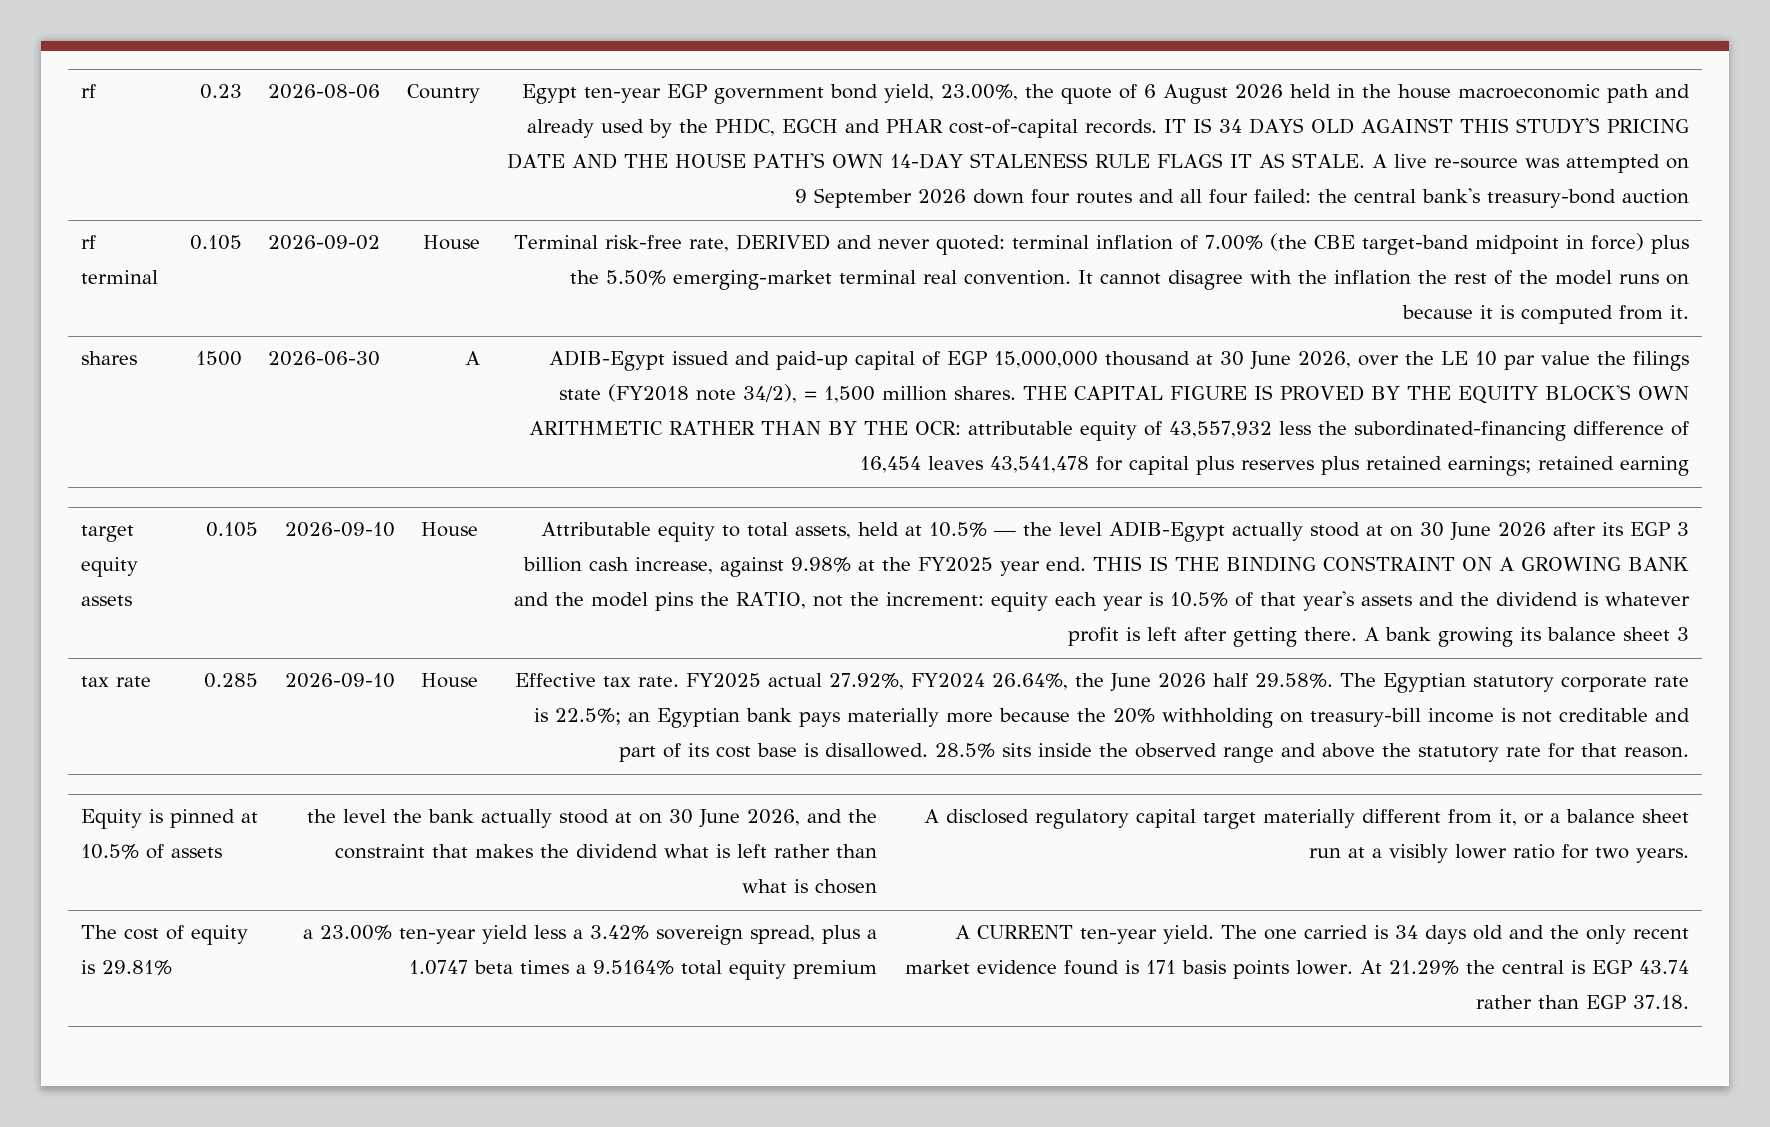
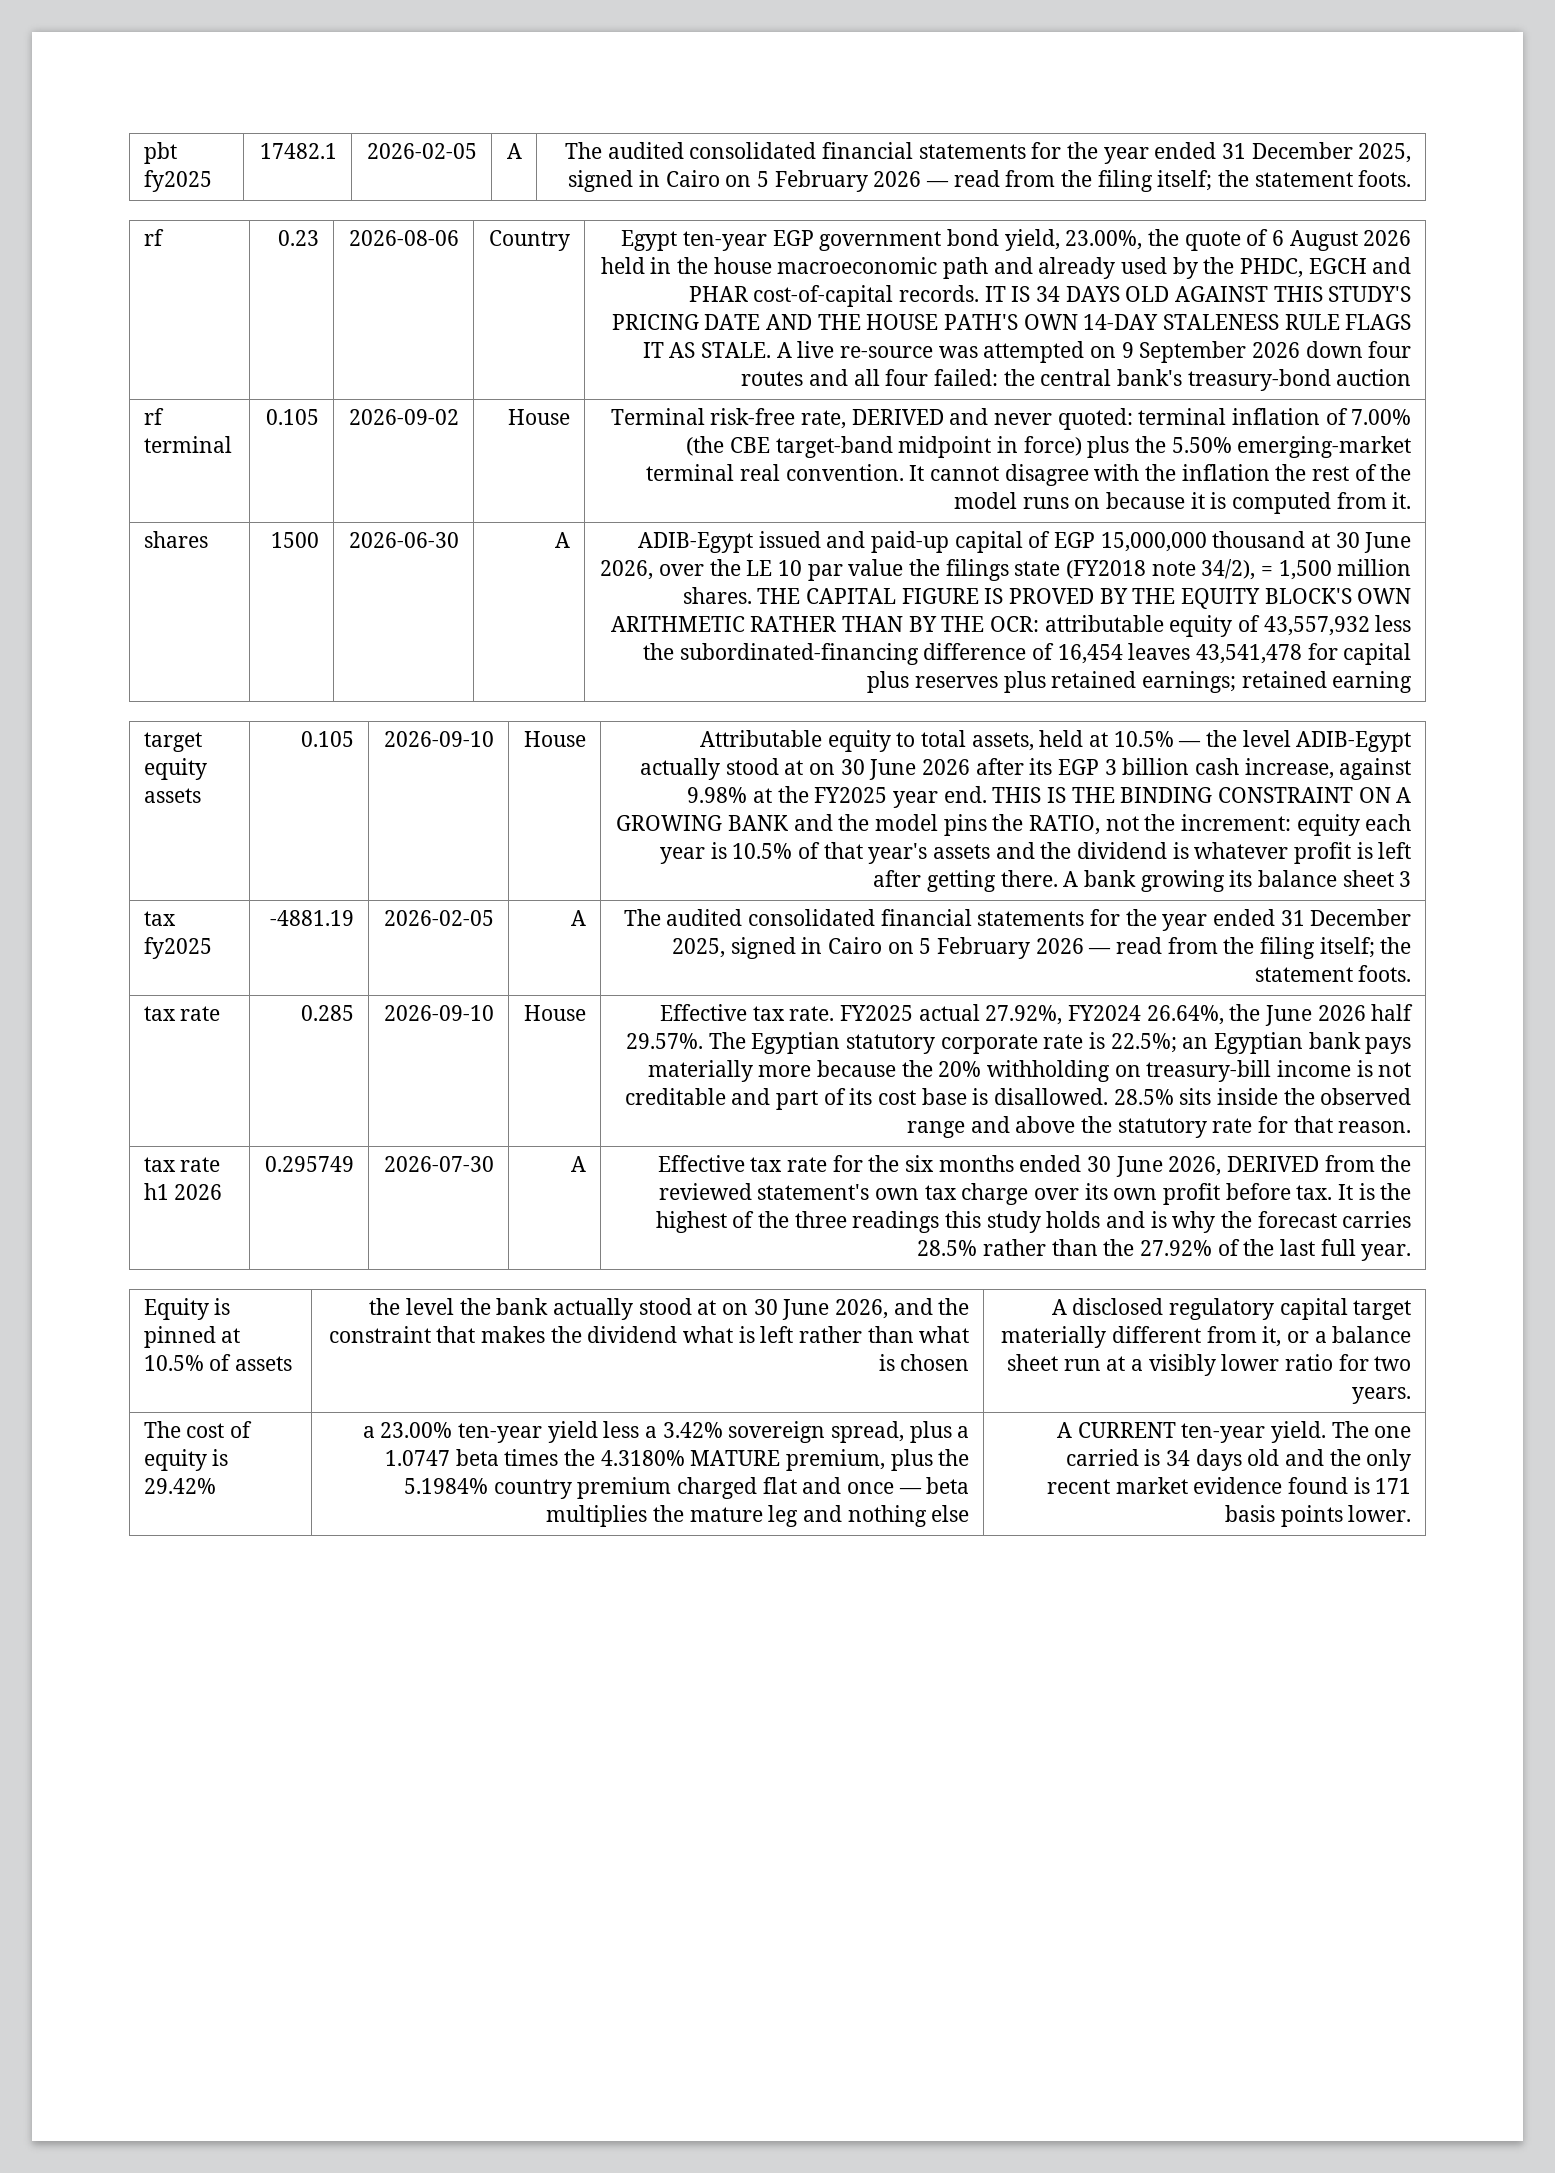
+ pbt fy2025 | 17482.1 | 2026-02-05 | A | The audited consolidated financial statements for the year ended 31 December 2025, signed in Cairo on 5 February 2026 — read from the filing itself; the statement foots.
+ tax fy2025 | -4881.19 | 2026-02-05 | A | The audited consolidated financial statements for the year ended 31 December 2025, signed in Cairo on 5 February 2026 — read from the filing itself; the statement foots.
- FY2025 actual 27.92%, FY2024 26.64%, the June 2026 half 29.58%. The Egyptian statutory corporate rate is 22.5%; an Egyptian bank pays materially more because the 20% withholding on treasury-bill income is not creditable and part of its cost base is disallowed.
+ FY2025 actual 27.92%, FY2024 26.64%, the June 2026 half 29.57%. The Egyptian statutory corporate rate is 22.5%; an Egyptian bank pays materially more because the 20% withholding on treasury-bill income is not creditable and part of its cost base is disallowed.
+ tax rate h1 2026 | 0.295749 | 2026-07-30 | A | Effective tax rate for the six months ended 30 June 2026, DERIVED from the reviewed statement's own tax charge over its own profit before tax. It is the highest of the three readings this study holds and is why the forecast carries 28.5% rather than the 27.92% of the last full year.
- The cost of equity is 29.81%
+ The cost of equity is 29.42%
- a 23.00% ten-year yield less a 3.42% sovereign spread, plus a 1.0747 beta times a 9.5164% total equity premium
+ a 23.00% ten-year yield less a 3.42% sovereign spread, plus a 1.0747 beta times the 4.3180% MATURE premium, plus the 5.1984% country premium charged flat and once — beta multiplies the mature leg and nothing else
- At 21.29% the central is EGP 43.74 rather than EGP 37.18.

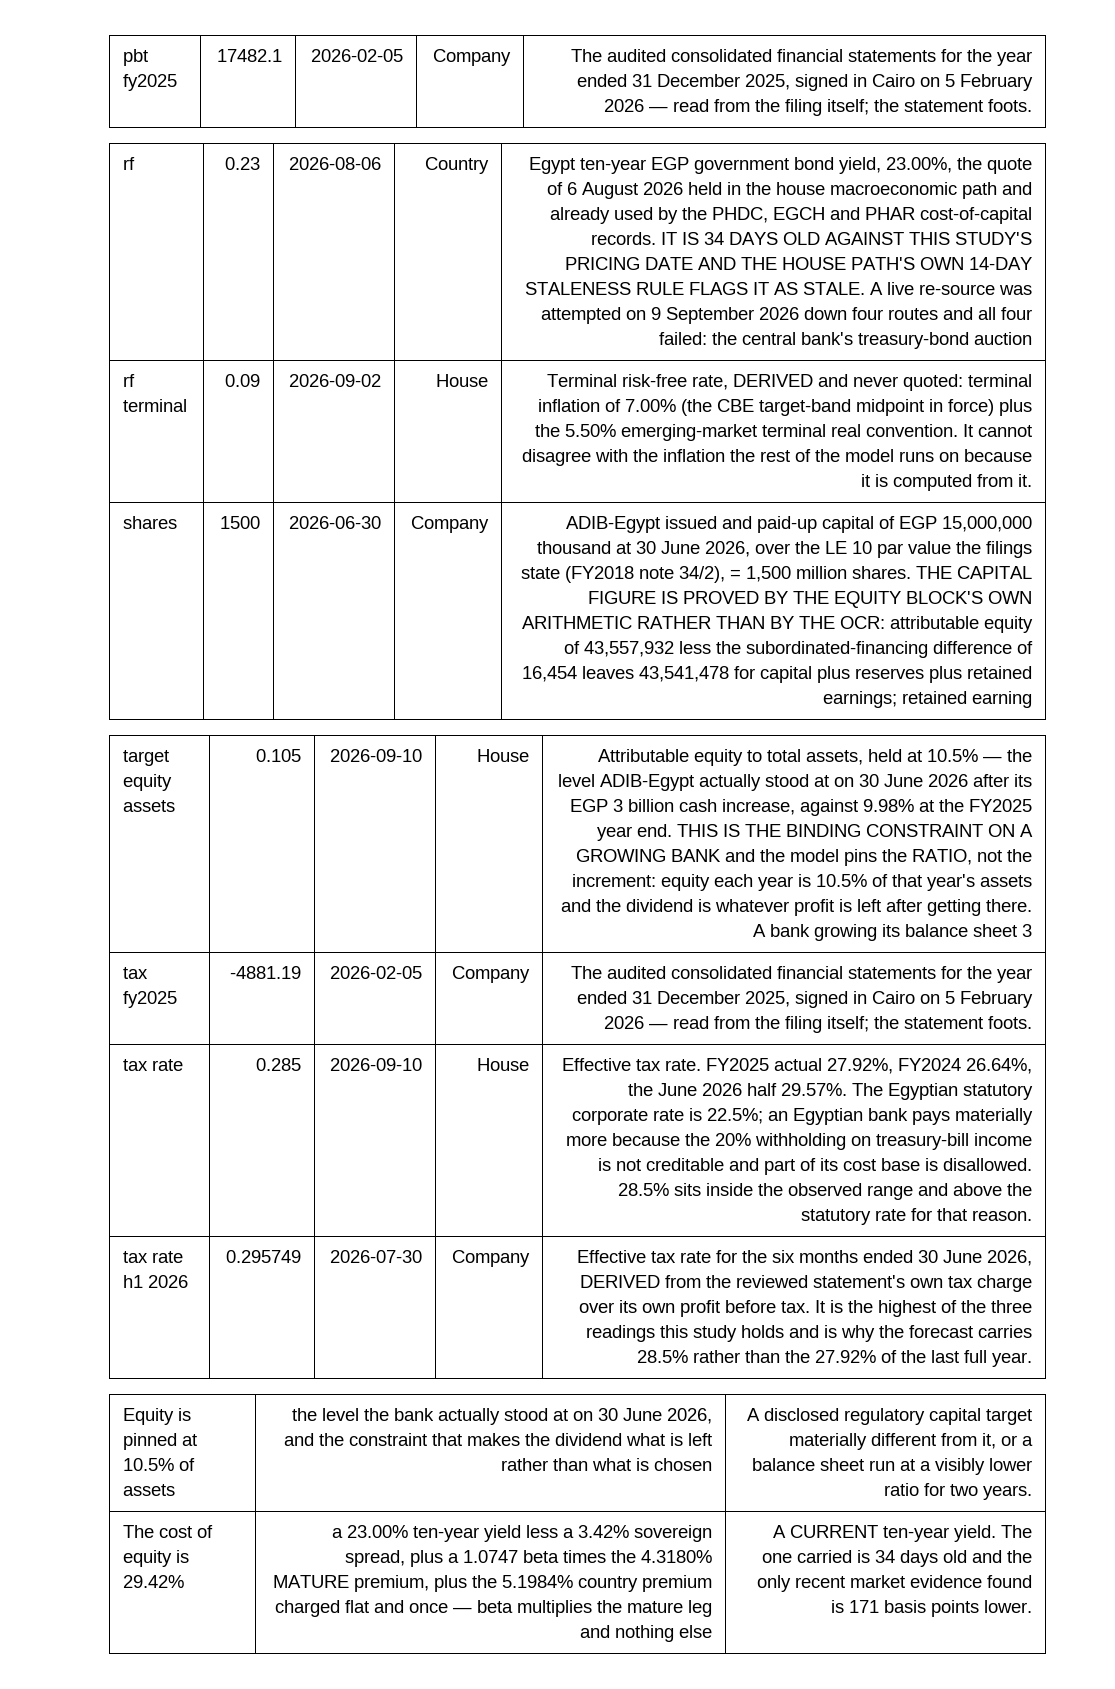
- pbt fy2025 | 17482.1 | 2026-02-05 | A | The audited consolidated financial statements for the year ended 31 December 2025, signed in Cairo on 5 February 2026 — read from the filing itself; the statement foots.
+ pbt fy2025 | 17482.1 | 2026-02-05 | Company | The audited consolidated financial statements for the year ended 31 December 2025, signed in Cairo on 5 February 2026 — read from the filing itself; the statement foots.
- rf terminal | 0.105
+ rf terminal | 0.09
- 2026-06-30 | A
+ 2026-06-30 | Company
- tax fy2025 | -4881.19 | 2026-02-05 | A | The audited consolidated financial statements for the year ended 31 December 2025, signed in Cairo on 5 February 2026 — read from the filing itself; the statement foots.
+ tax fy2025 | -4881.19 | 2026-02-05 | Company | The audited consolidated financial statements for the year ended 31 December 2025, signed in Cairo on 5 February 2026 — read from the filing itself; the statement foots.
- 2026-07-30 | A
+ 2026-07-30 | Company

